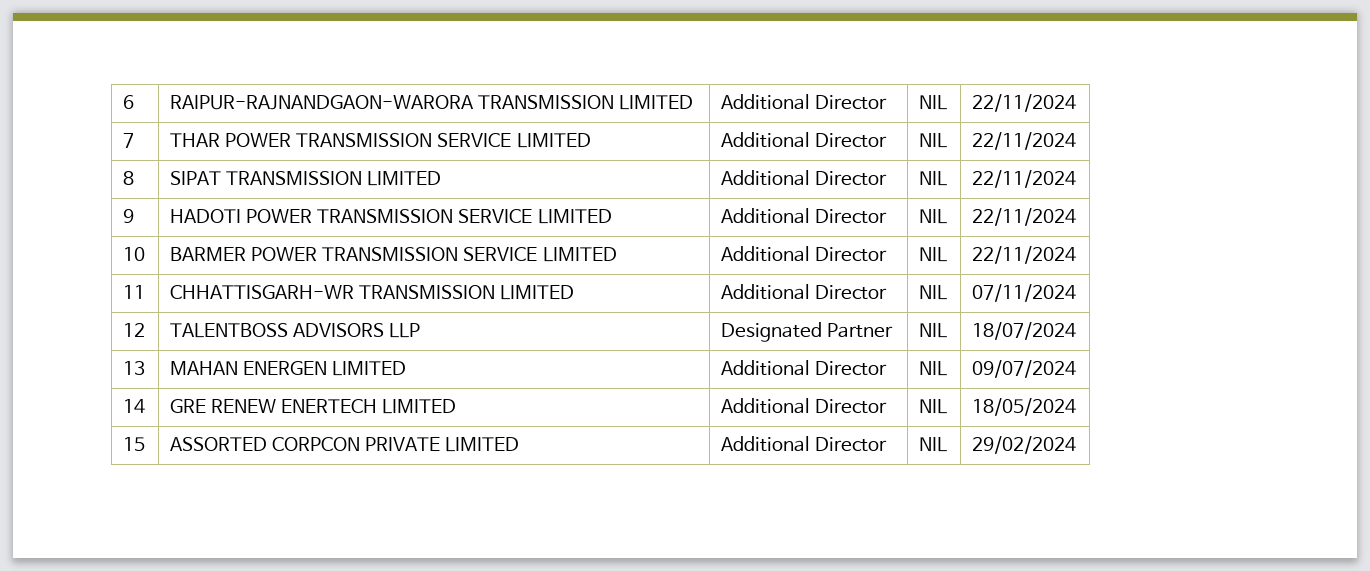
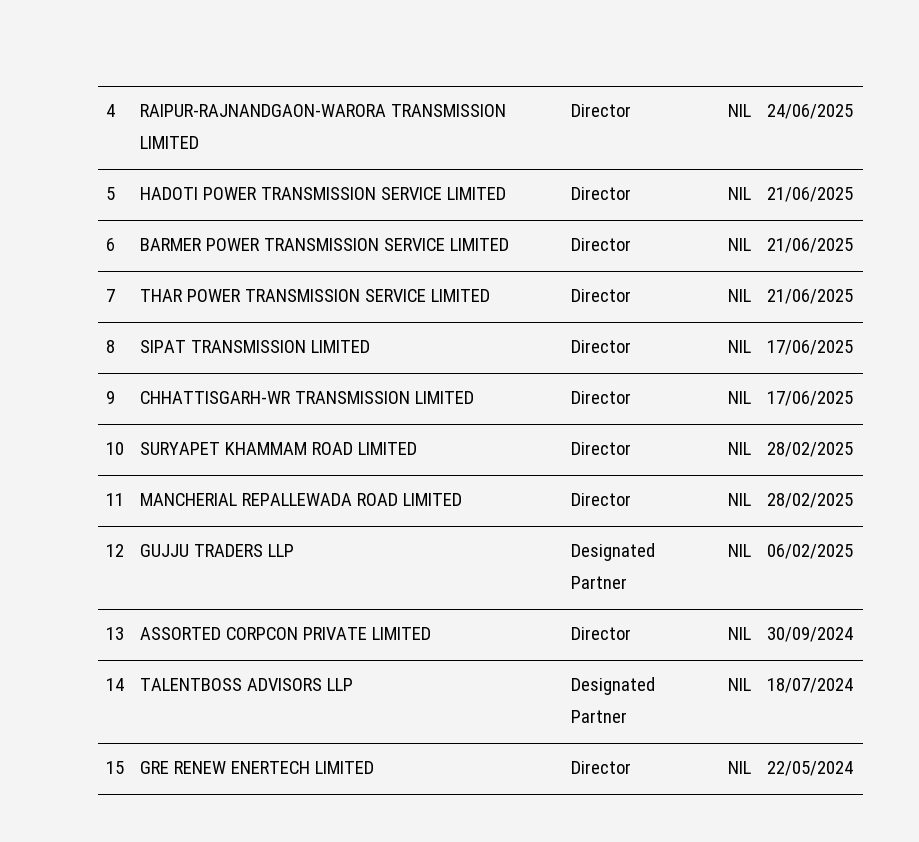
- 6 | RAIPUR-RAJNANDGAON-WARORA TRANSMISSION LIMITED | Additional Director | NIL | 22/11/2024
+ 4 | RAIPUR-RAJNANDGAON-WARORA TRANSMISSION LIMITED | Director | NIL | 24/06/2025
+ 5 | HADOTI POWER TRANSMISSION SERVICE LIMITED | Director | NIL | 21/06/2025
+ 6 | BARMER POWER TRANSMISSION SERVICE LIMITED | Director | NIL | 21/06/2025
- 7 | THAR POWER TRANSMISSION SERVICE LIMITED | Additional Director | NIL | 22/11/2024
+ 7 | THAR POWER TRANSMISSION SERVICE LIMITED | Director | NIL | 21/06/2025
- 8 | SIPAT TRANSMISSION LIMITED | Additional Director | NIL | 22/11/2024
+ 8 | SIPAT TRANSMISSION LIMITED | Director | NIL | 17/06/2025
- 9 | HADOTI POWER TRANSMISSION SERVICE LIMITED | Additional Director | NIL | 22/11/2024
- 10 | BARMER POWER TRANSMISSION SERVICE LIMITED | Additional Director | NIL | 22/11/2024
- 11 | CHHATTISGARH-WR TRANSMISSION LIMITED | Additional Director | NIL | 07/11/2024
- 12 | TALENTBOSS ADVISORS LLP | Designated Partner | NIL | 18/07/2024
+ 9 | CHHATTISGARH-WR TRANSMISSION LIMITED | Director | NIL | 17/06/2025
+ 10 | SURYAPET KHAMMAM ROAD LIMITED | Director | NIL | 28/02/2025
+ 11 | MANCHERIAL REPALLEWADA ROAD LIMITED | Director | NIL | 28/02/2025
+ 12 | GUJJU TRADERS LLP | Designated Partner | NIL | 06/02/2025
+ 13 | ASSORTED CORPCON PRIVATE LIMITED | Director | NIL | 30/09/2024
+ 14 | TALENTBOSS ADVISORS LLP | Designated Partner | NIL | 18/07/2024
- 13 | MAHAN ENERGEN LIMITED | Additional Director | NIL | 09/07/2024
- 14 | GRE RENEW ENERTECH LIMITED | Additional Director | NIL | 18/05/2024
- 15 | ASSORTED CORPCON PRIVATE LIMITED | Additional Director | NIL | 29/02/2024
+ 15 | GRE RENEW ENERTECH LIMITED | Director | NIL | 22/05/2024

